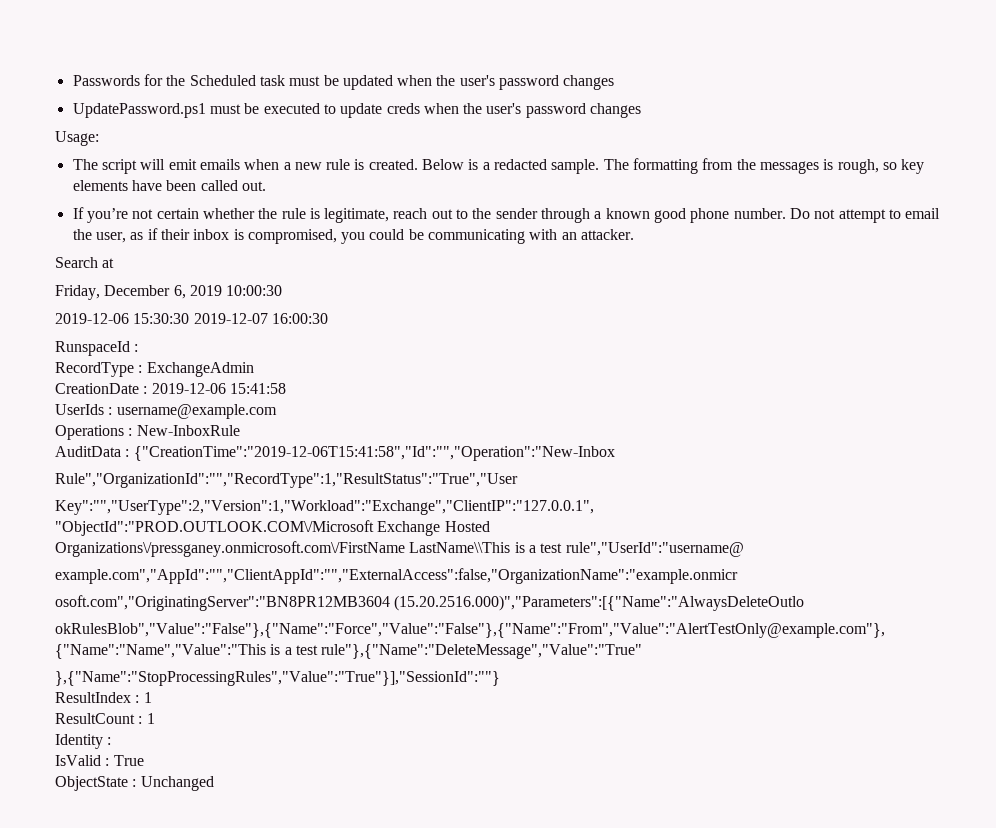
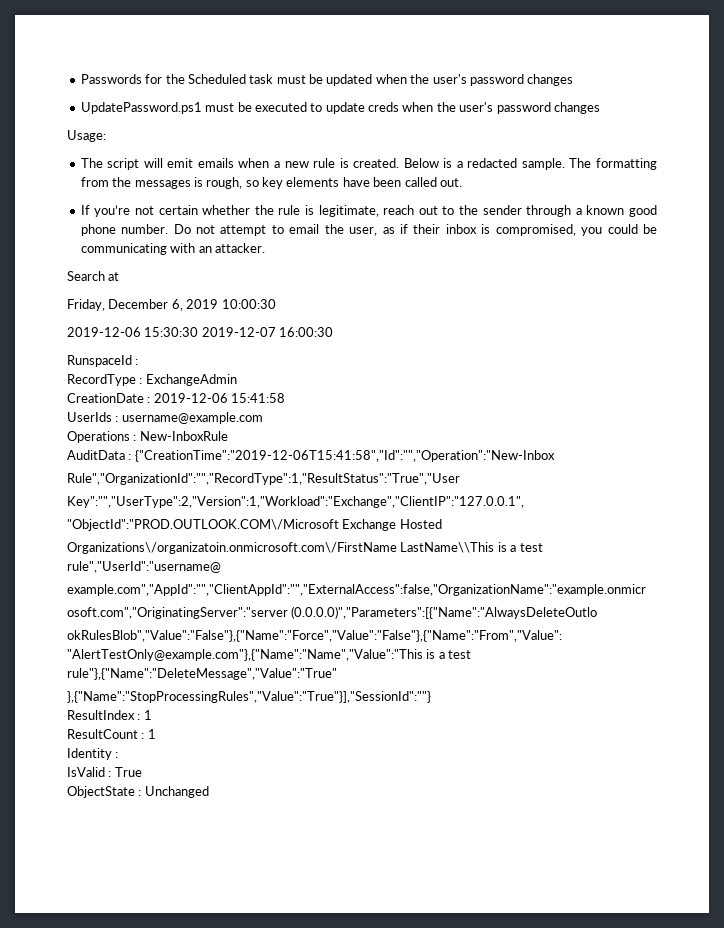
- Organizations\/pressganey.onmicrosoft.com\/FirstName LastName\\This is a test rule","UserId":"username@
+ Organizations\/organizatoin.onmicrosoft.com\/FirstName LastName\\This is a test rule","UserId":"username@
- osoft.com","OriginatingServer":"BN8PR12MB3604 (15.20.2516.000)","Parameters":[{"Name":"AlwaysDeleteOutlo
+ osoft.com","OriginatingServer":"server (0.0.0.0)","Parameters":[{"Name":"AlwaysDeleteOutlo

